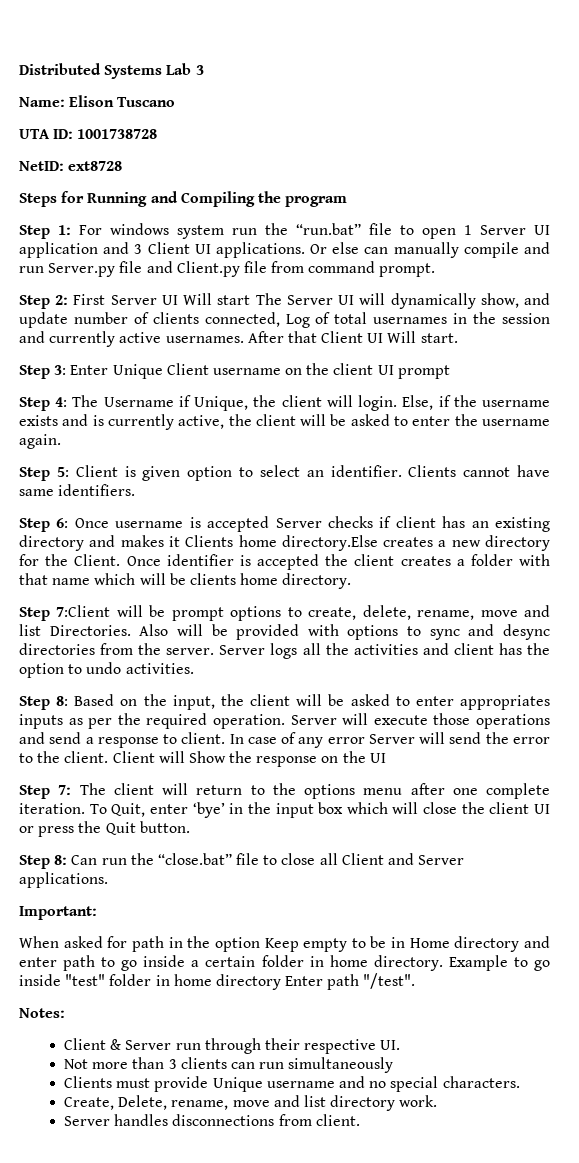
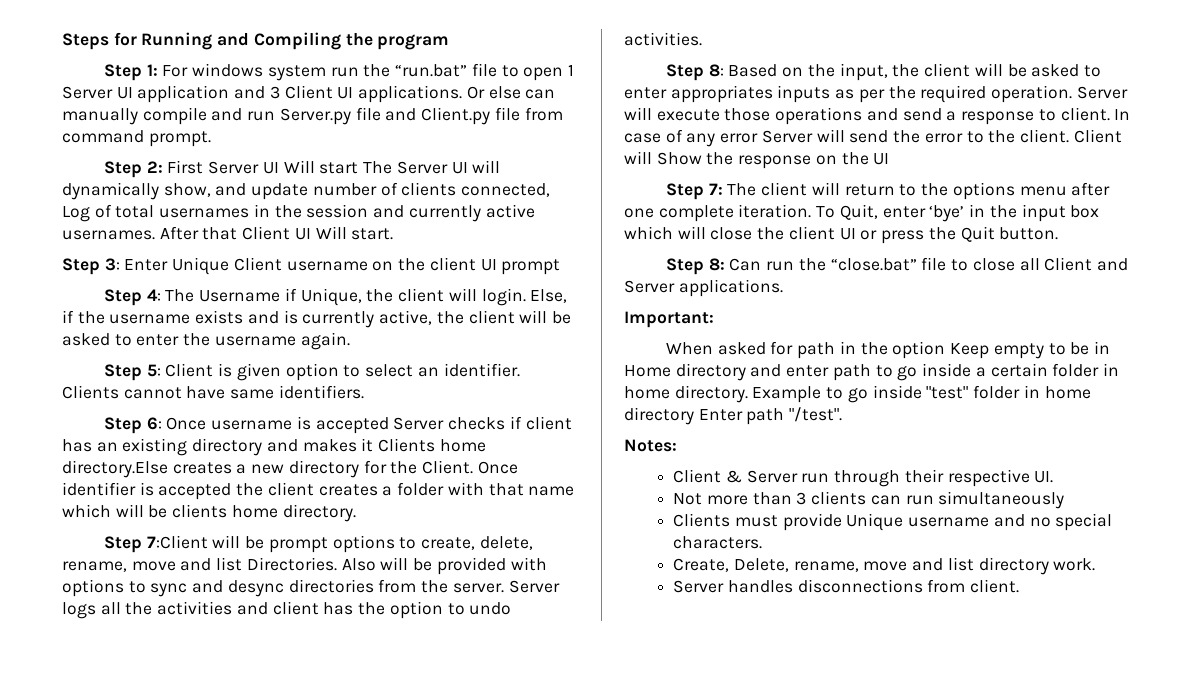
- Distributed Systems Lab 3
- Name: Elison Tuscano
- UTA ID: 1001738728
- NetID: ext8728

